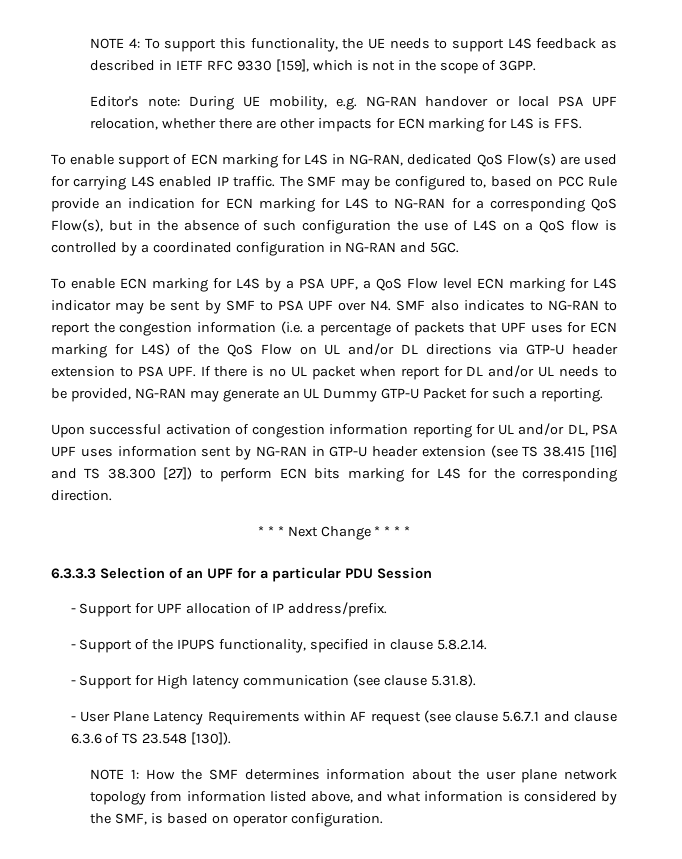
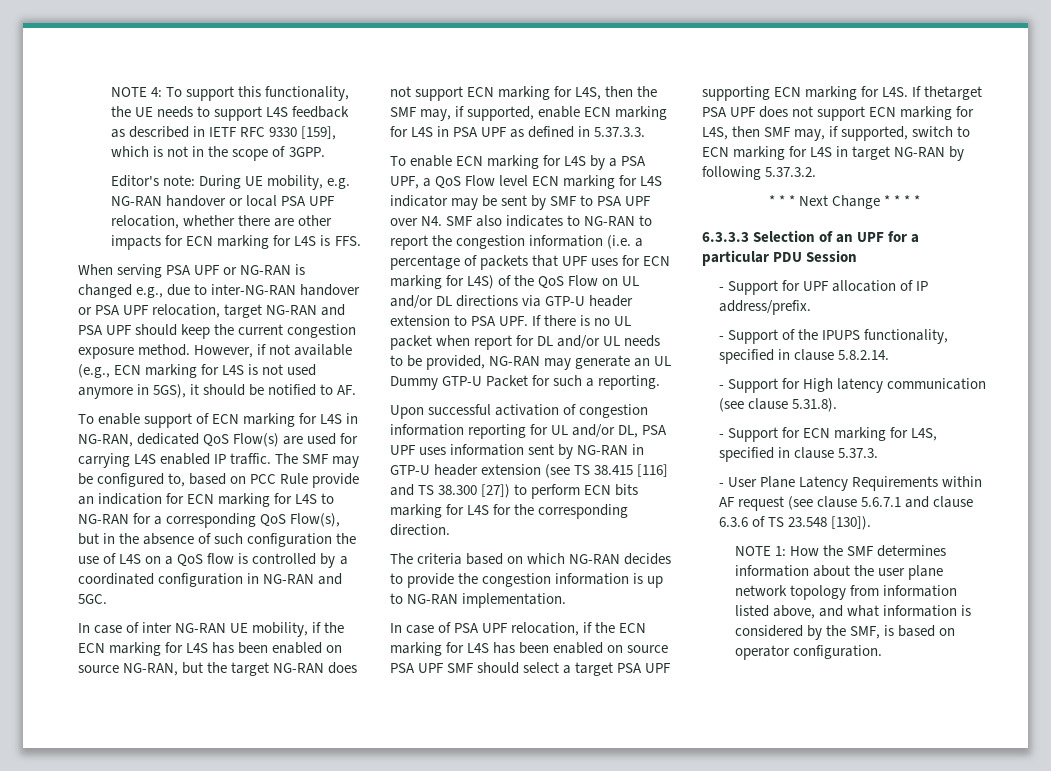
+ When serving PSA UPF or NG-RAN is changed e.g., due to inter-NG-RAN handover or PSA UPF relocation, target NG-RAN and PSA UPF should keep the current congestion exposure method. However, if not available (e.g., ECN marking for L4S is not used anymore in 5GS), it should be notified to AF.
+ In case of inter NG-RAN UE mobility, if the ECN marking for L4S has been enabled on source NG-RAN, but the target NG-RAN does not support ECN marking for L4S, then the SMF may, if supported, enable ECN marking for L4S in PSA UPF as defined in 5.37.3.3.
+ The criteria based on which NG-RAN decides to provide the congestion information is up to NG-RAN implementation.
+ In case of PSA UPF relocation, if the ECN marking for L4S has been enabled on source PSA UPF SMF should select a target PSA UPF supporting ECN marking for L4S. If thetarget PSA UPF does not support ECN marking for L4S, then SMF may, if supported, switch to ECN marking for L4S in target NG-RAN by following 5.37.3.2.
+ - Support for ECN marking for L4S, specified in clause 5.37.3.

